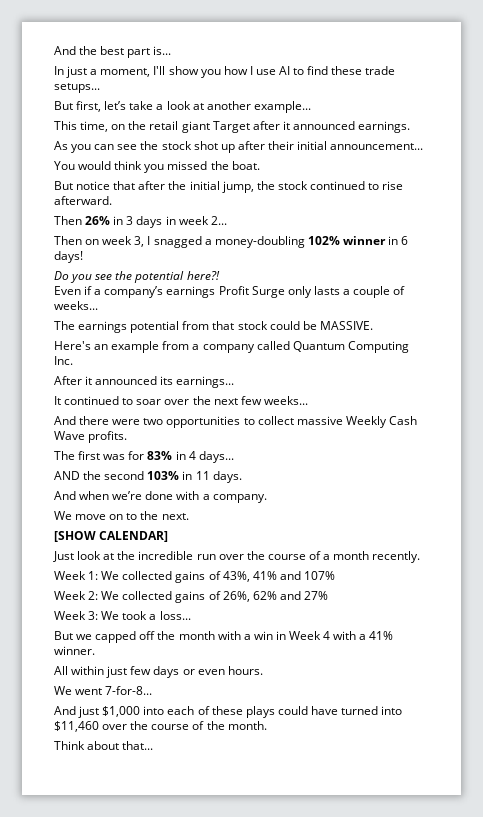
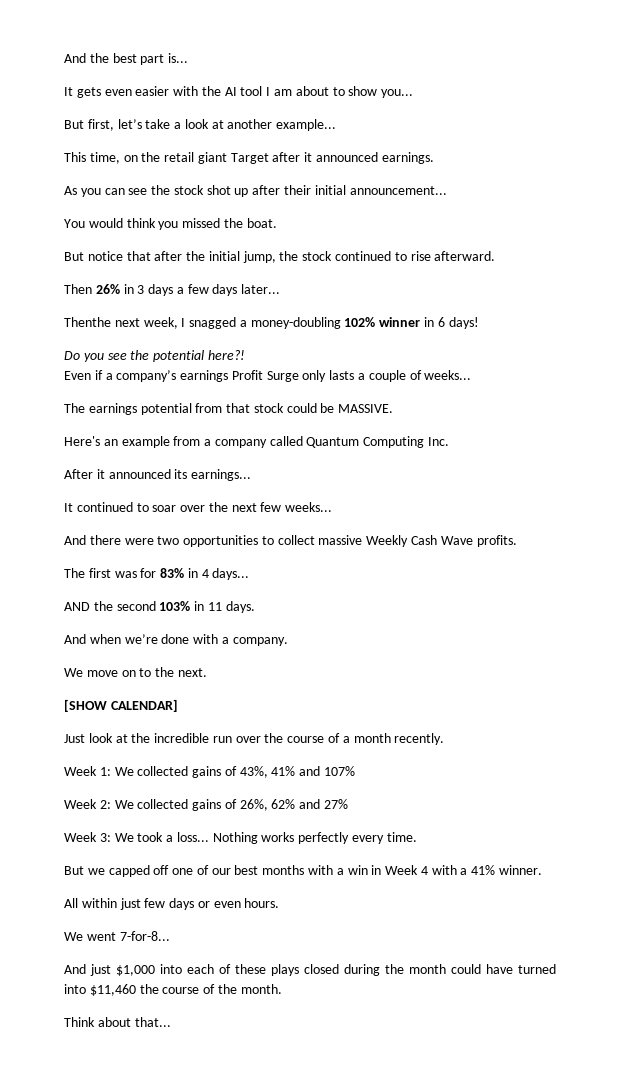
- In just a moment, I'll show you how I use AI to find these trade setups...
+ It gets even easier with the AI tool I am about to show you...
- Then 26% in 3 days in week 2...
- Then on week 3, I snagged a money-doubling 102% winner in 6 days!
+ Then 26% in 3 days a few days later...
+ Thenthe next week, I snagged a money-doubling 102% winner in 6 days!
+ Nothing works perfectly every time.
- But we capped off the month with a win in Week 4 with a 41% winner.
+ But we capped off one of our best months with a win in Week 4 with a 41% winner.
- And just $1,000 into each of these plays could have turned into $11,460 over the course of the month.
+ And just $1,000 into each of these plays closed during the month could have turned into $11,460 the course of the month.

